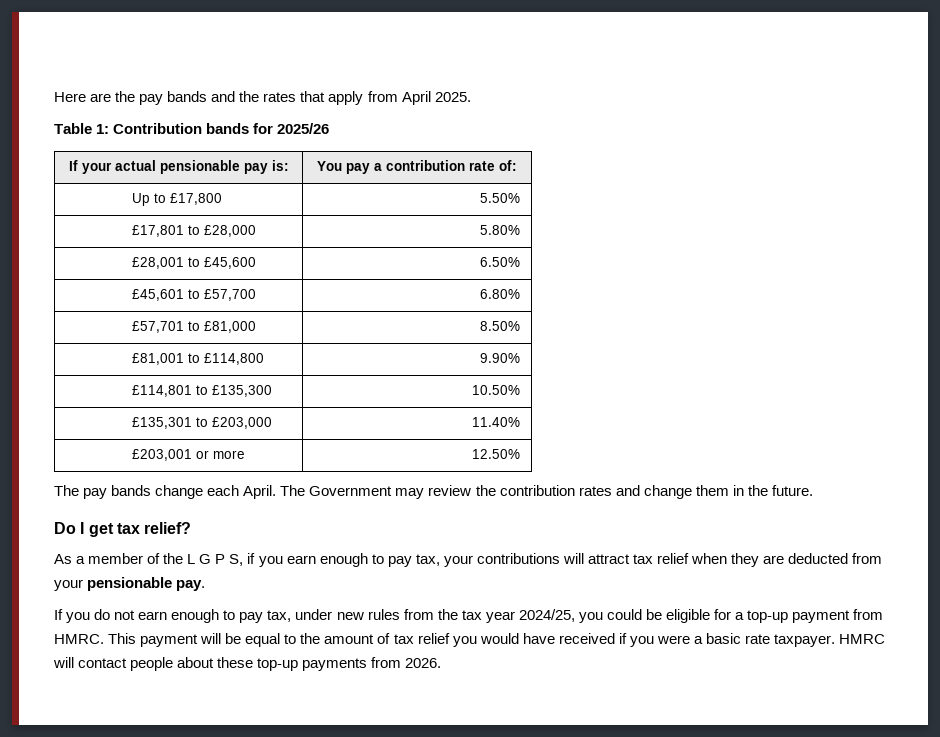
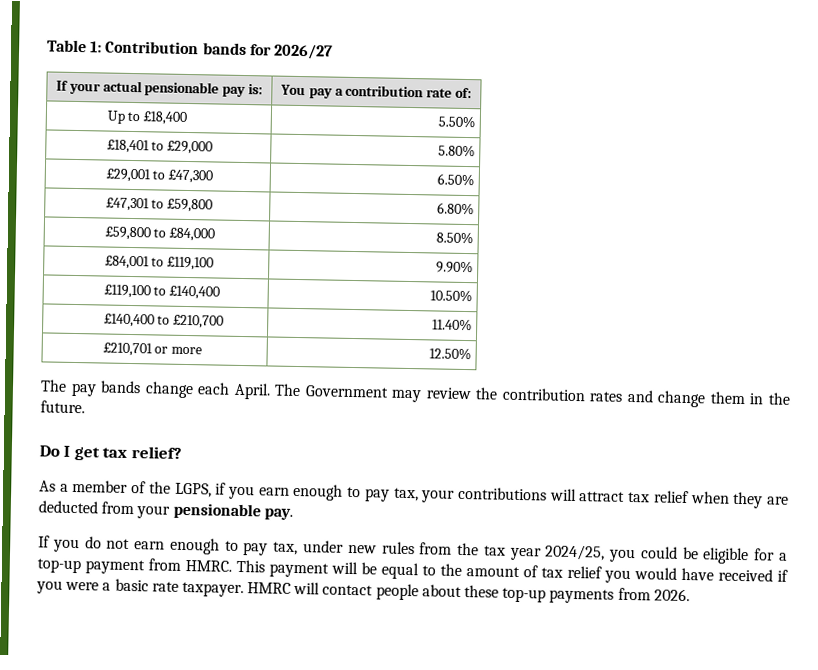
- Here are the pay bands and the rates that apply from April 2025.
- Table 1: Contribution bands for 2025/26
+ Table 1: Contribution bands for 2026/27
- Up to £17,800 | 5.50%
+ Up to £18,400 | 5.50%
- £17,801 to £28,000 | 5.80%
- £28,001 to £45,600 | 6.50%
- £45,601 to £57,700 | 6.80%
- £57,701 to £81,000 | 8.50%
- £81,001 to £114,800 | 9.90%
- £114,801 to £135,300 | 10.50%
- £135,301 to £203,000 | 11.40%
+ £18,401 to £29,000 | 5.80%
+ £29,001 to £47,300 | 6.50%
+ £47,301 to £59,800 | 6.80%
+ £59,800 to £84,000 | 8.50%
+ £84,001 to £119,100 | 9.90%
+ £119,100 to £140,400 | 10.50%
+ £140,400 to £210,700 | 11.40%
- £203,001 or more | 12.50%
+ £210,701 or more | 12.50%
- As a member of the L G P S, if you earn enough to pay tax, your contributions will attract tax relief when they are deducted from your pensionable pay.
+ As a member of the LGPS, if you earn enough to pay tax, your contributions will attract tax relief when they are deducted from your pensionable pay.

